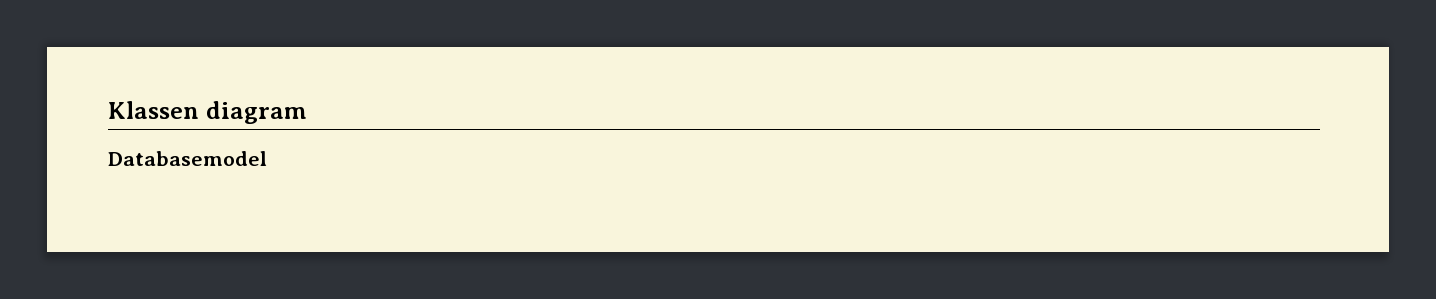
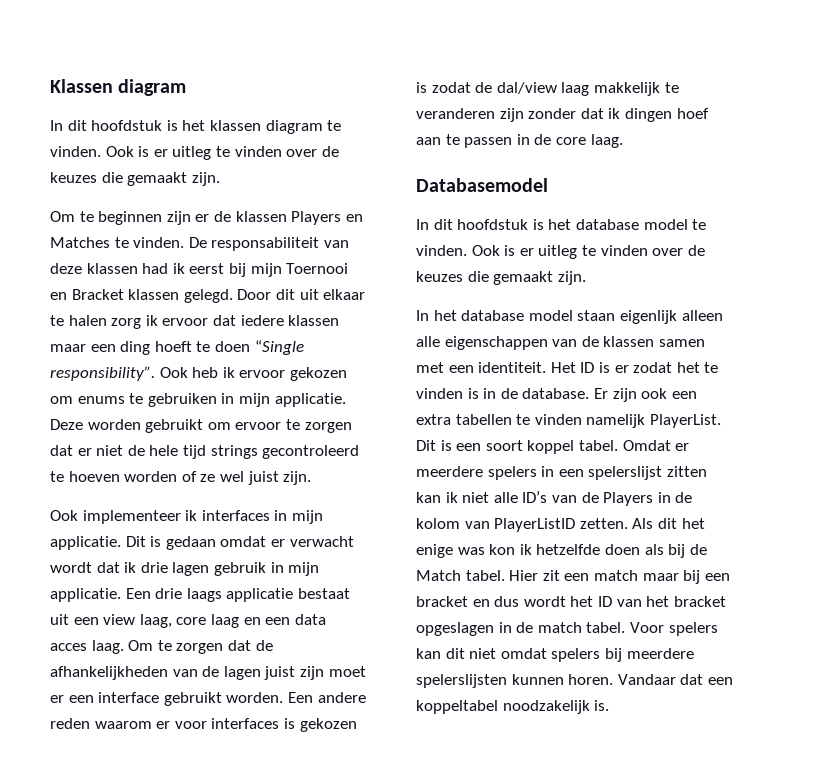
+ In dit hoofdstuk is het klassen diagram te vinden. Ook is er uitleg te vinden over de keuzes die gemaakt zijn.
+ Om te beginnen zijn er de klassen Players en Matches te vinden. De responsabiliteit van deze klassen had ik eerst bij mijn Toernooi en Bracket klassen gelegd. Door dit uit elkaar te halen zorg ik ervoor dat iedere klassen maar een ding hoeft te doen “Single responsibility”. Ook heb ik ervoor gekozen om enums te gebruiken in mijn applicatie. Deze worden gebruikt om ervoor te zorgen dat er niet de hele tijd strings gecontroleerd te hoeven worden of ze wel juist zijn.
+ Ook implementeer ik interfaces in mijn applicatie. Dit is gedaan omdat er verwacht wordt dat ik drie lagen gebruik in mijn applicatie. Een drie laags applicatie bestaat uit een view laag, core laag en een data acces laag. Om te zorgen dat de afhankelijkheden van de lagen juist zijn moet er een interface gebruikt worden. Een andere reden waarom er voor interfaces is gekozen is zodat de dal/view laag makkelijk te veranderen zijn zonder dat ik dingen hoef aan te passen in de core laag.
  Databasemodel
+ In dit hoofdstuk is het database model te vinden. Ook is er uitleg te vinden over de keuzes die gemaakt zijn.
+ In het database model staan eigenlijk alleen alle eigenschappen van de klassen samen met een identiteit. Het ID is er zodat het te vinden is in de database. Er zijn ook een extra tabellen te vinden namelijk PlayerList. Dit is een soort koppel tabel. Omdat er meerdere spelers in een spelerslijst zitten kan ik niet alle ID’s van de Players in de kolom van PlayerListID zetten. Als dit het enige was kon ik hetzelfde doen als bij de Match tabel. Hier zit een match maar bij een bracket en dus wordt het ID van het bracket opgeslagen in de match tabel. Voor spelers kan dit niet omdat spelers bij meerdere spelerslijsten kunnen horen. Vandaar dat een koppeltabel noodzakelijk is.

